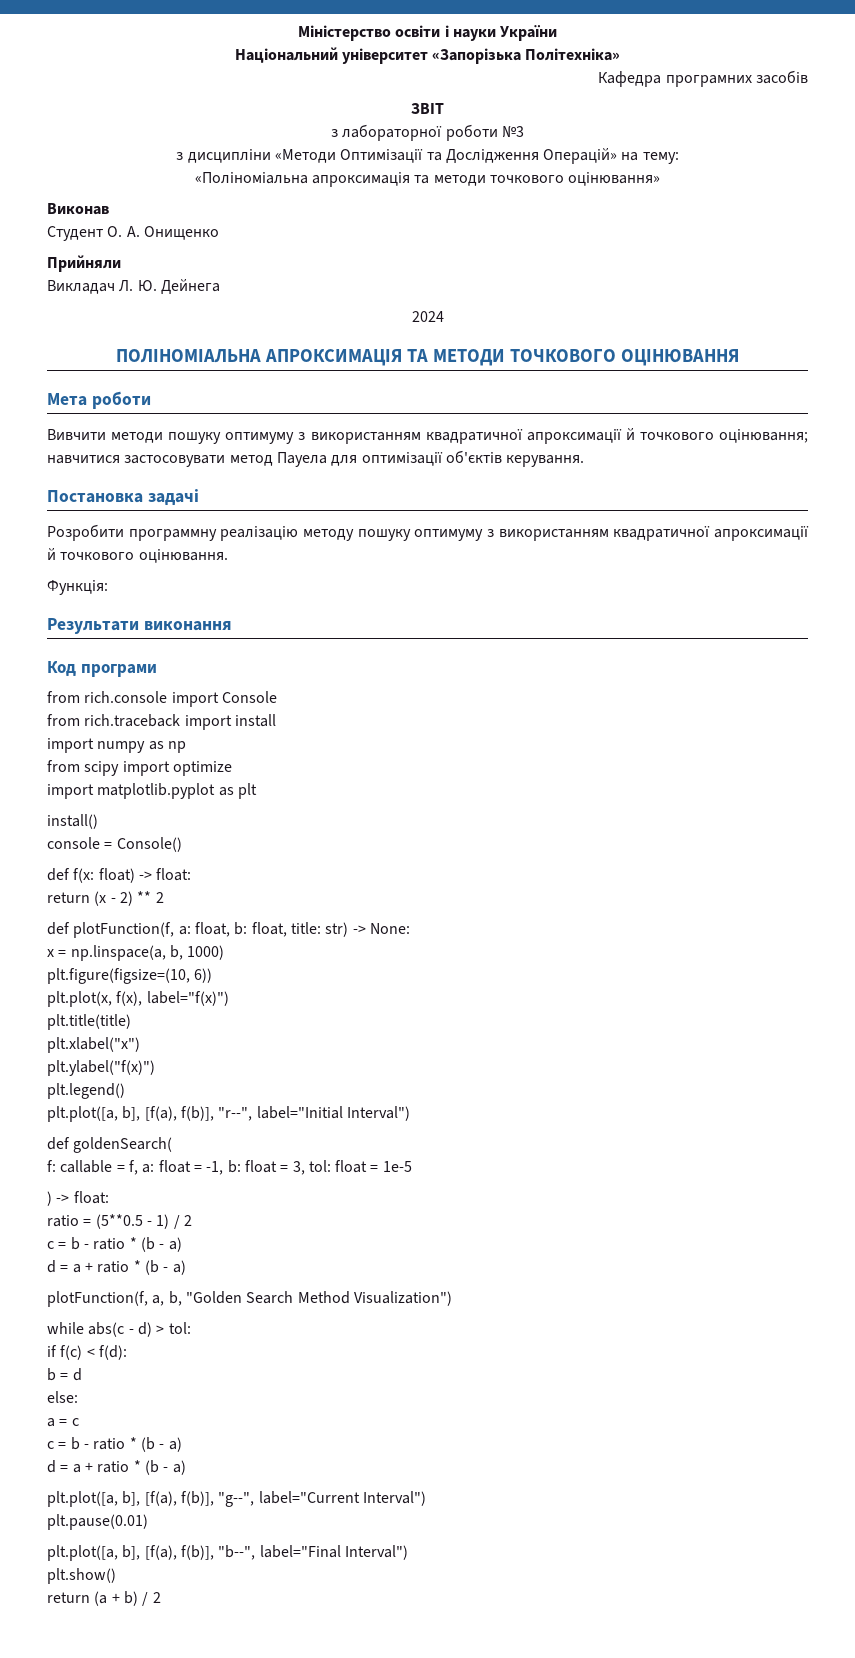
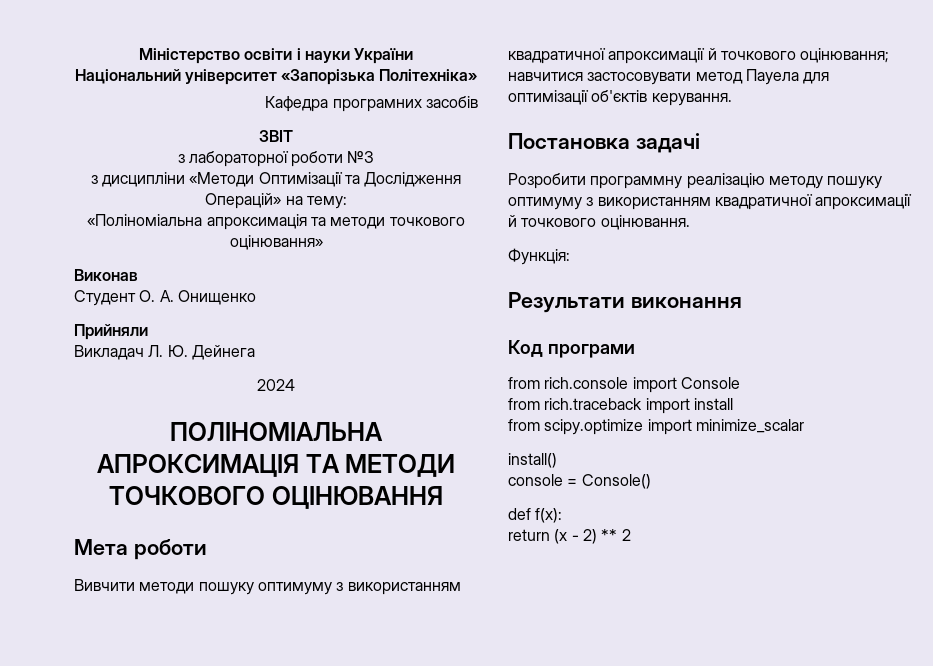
- import numpy as np
- from scipy import optimize
- import matplotlib.pyplot as plt
+ from scipy.optimize import minimize_scalar
- def f(x: float) -> float:
+ def f(x):
- def plotFunction(f, a: float, b: float, title: str) -> None:
- x = np.linspace(a, b, 1000)
- plt.figure(figsize=(10, 6))
- plt.plot(x, f(x), label="f(x)")
- plt.title(title)
- plt.xlabel("x")
- plt.ylabel("f(x)")
- plt.legend()
- plt.plot([a, b], [f(a), f(b)], "r--", label="Initial Interval")
- def goldenSearch(
- f: callable = f, a: float = -1, b: float = 3, tol: float = 1e-5
- ) -> float:
- ratio = (5**0.5 - 1) / 2
- c = b - ratio * (b - a)
- d = a + ratio * (b - a)
- plotFunction(f, a, b, "Golden Search Method Visualization")
- while abs(c - d) > tol:
- if f(c) < f(d):
- b = d
- else:
- a = c
- c = b - ratio * (b - a)
- d = a + ratio * (b - a)
- plt.plot([a, b], [f(a), f(b)], "g--", label="Current Interval")
- plt.pause(0.01)
- plt.plot([a, b], [f(a), f(b)], "b--", label="Final Interval")
- plt.show()
- return (a + b) / 2

